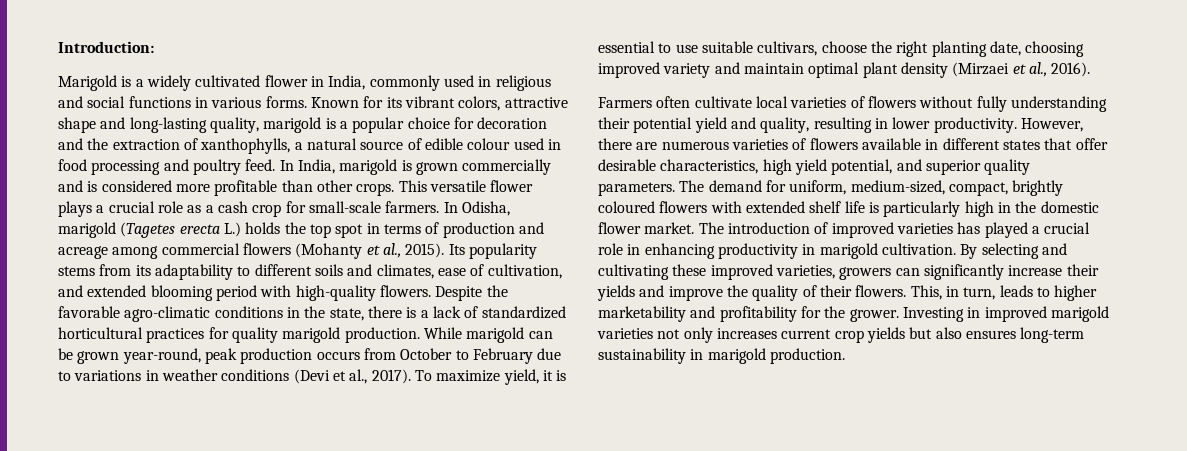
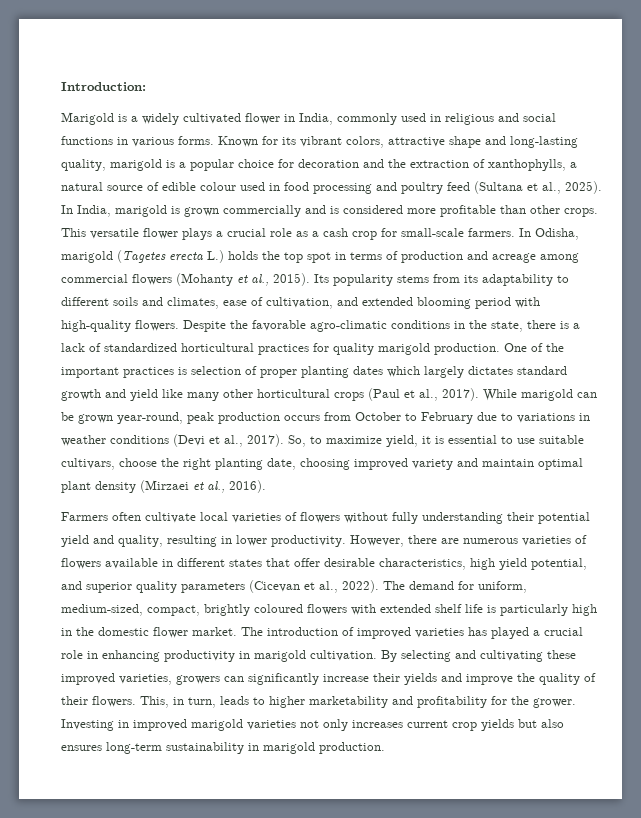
- Known for its vibrant colors, attractive shape and long-lasting quality, marigold is a popular choice for decoration and the extraction of xanthophylls, a natural source of edible colour used in food processing and poultry feed.
+ Known for its vibrant colors, attractive shape and long-lasting quality, marigold is a popular choice for decoration and the extraction of xanthophylls, a natural source of edible colour used in food processing and poultry feed (Sultana et al., 2025).
+ One of the important practices is selection of proper planting dates which largely dictates standard growth and yield like many other horticultural crops (Paul et al., 2017).
- To maximize yield, it is essential to use suitable cultivars, choose the right planting date, choosing improved variety and maintain optimal plant density (Mirzaei et al., 2016).
+ So, to maximize yield, it is essential to use suitable cultivars, choose the right planting date, choosing improved variety and maintain optimal plant density (Mirzaei et al., 2016).
- However, there are numerous varieties of flowers available in different states that offer desirable characteristics, high yield potential, and superior quality parameters.
+ However, there are numerous varieties of flowers available in different states that offer desirable characteristics, high yield potential, and superior quality parameters (Cicevan et al., 2022).

